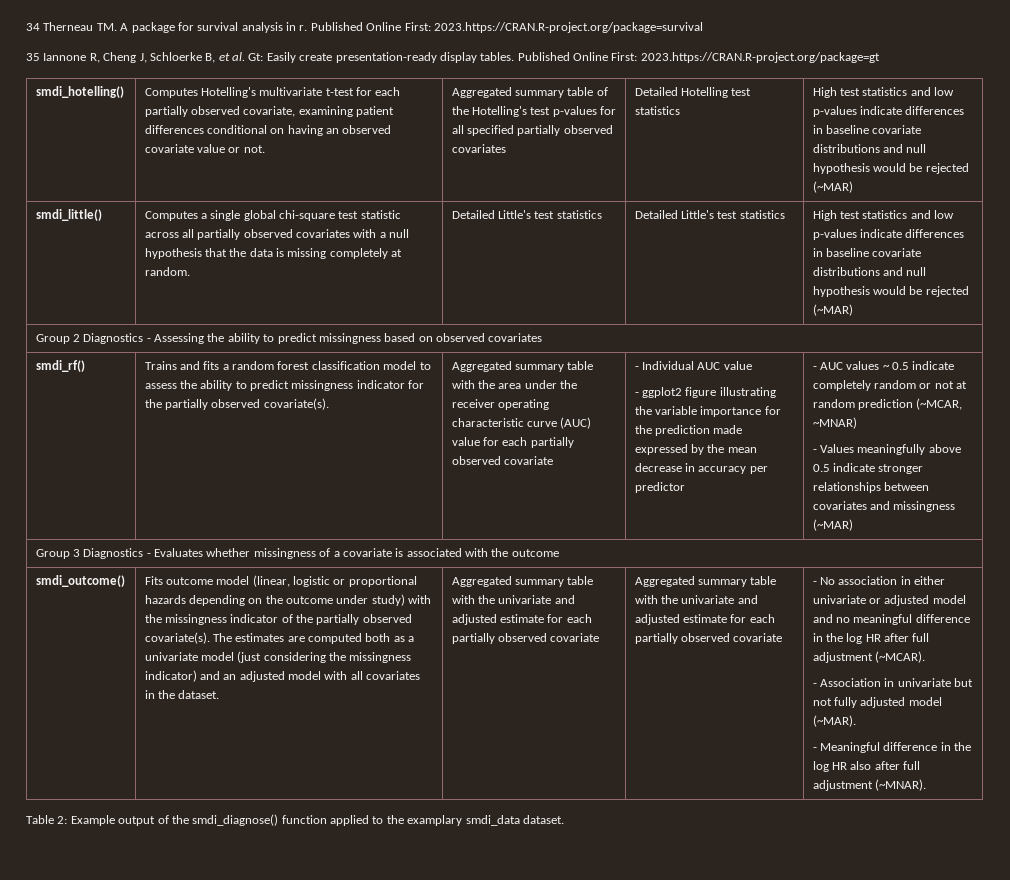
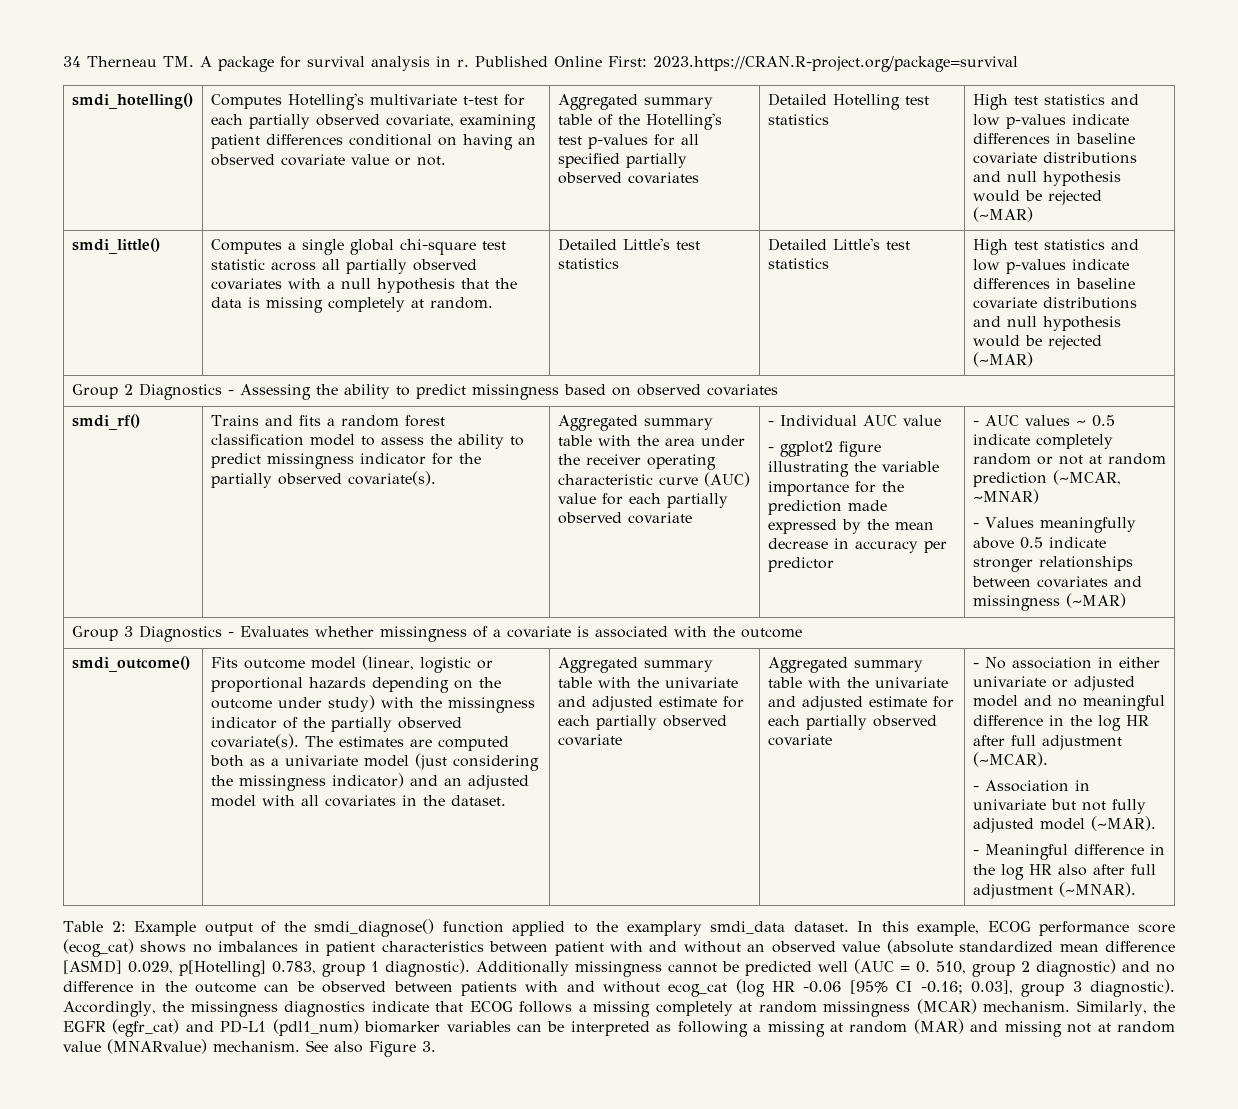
- 35 Iannone R, Cheng J, Schloerke B, et al. Gt: Easily create presentation-ready display tables. Published Online First: 2023.https://CRAN.R-project.org/package=gt
+ In this example, ECOG performance score (ecog_cat) shows no imbalances in patient characteristics between patient with and without an observed value (absolute standardized mean difference [ASMD] 0.029, p[Hotelling] 0.783, group 1 diagnostic). Additionally missingness cannot be predicted well (AUC = 0. 510, group 2 diagnostic) and no difference in the outcome can be observed between patients with and without ecog_cat (log HR -0.06 [95% CI -0.16; 0.03], group 3 diagnostic). Accordingly, the missingness diagnostics indicate that ECOG follows a missing completely at random missingness (MCAR) mechanism. Similarly, the EGFR (egfr_cat) and PD-L1 (pdl1_num) biomarker variables can be interpreted as following a missing at random (MAR) and missing not at random value (MNARvalue) mechanism. See also Figure 3.

